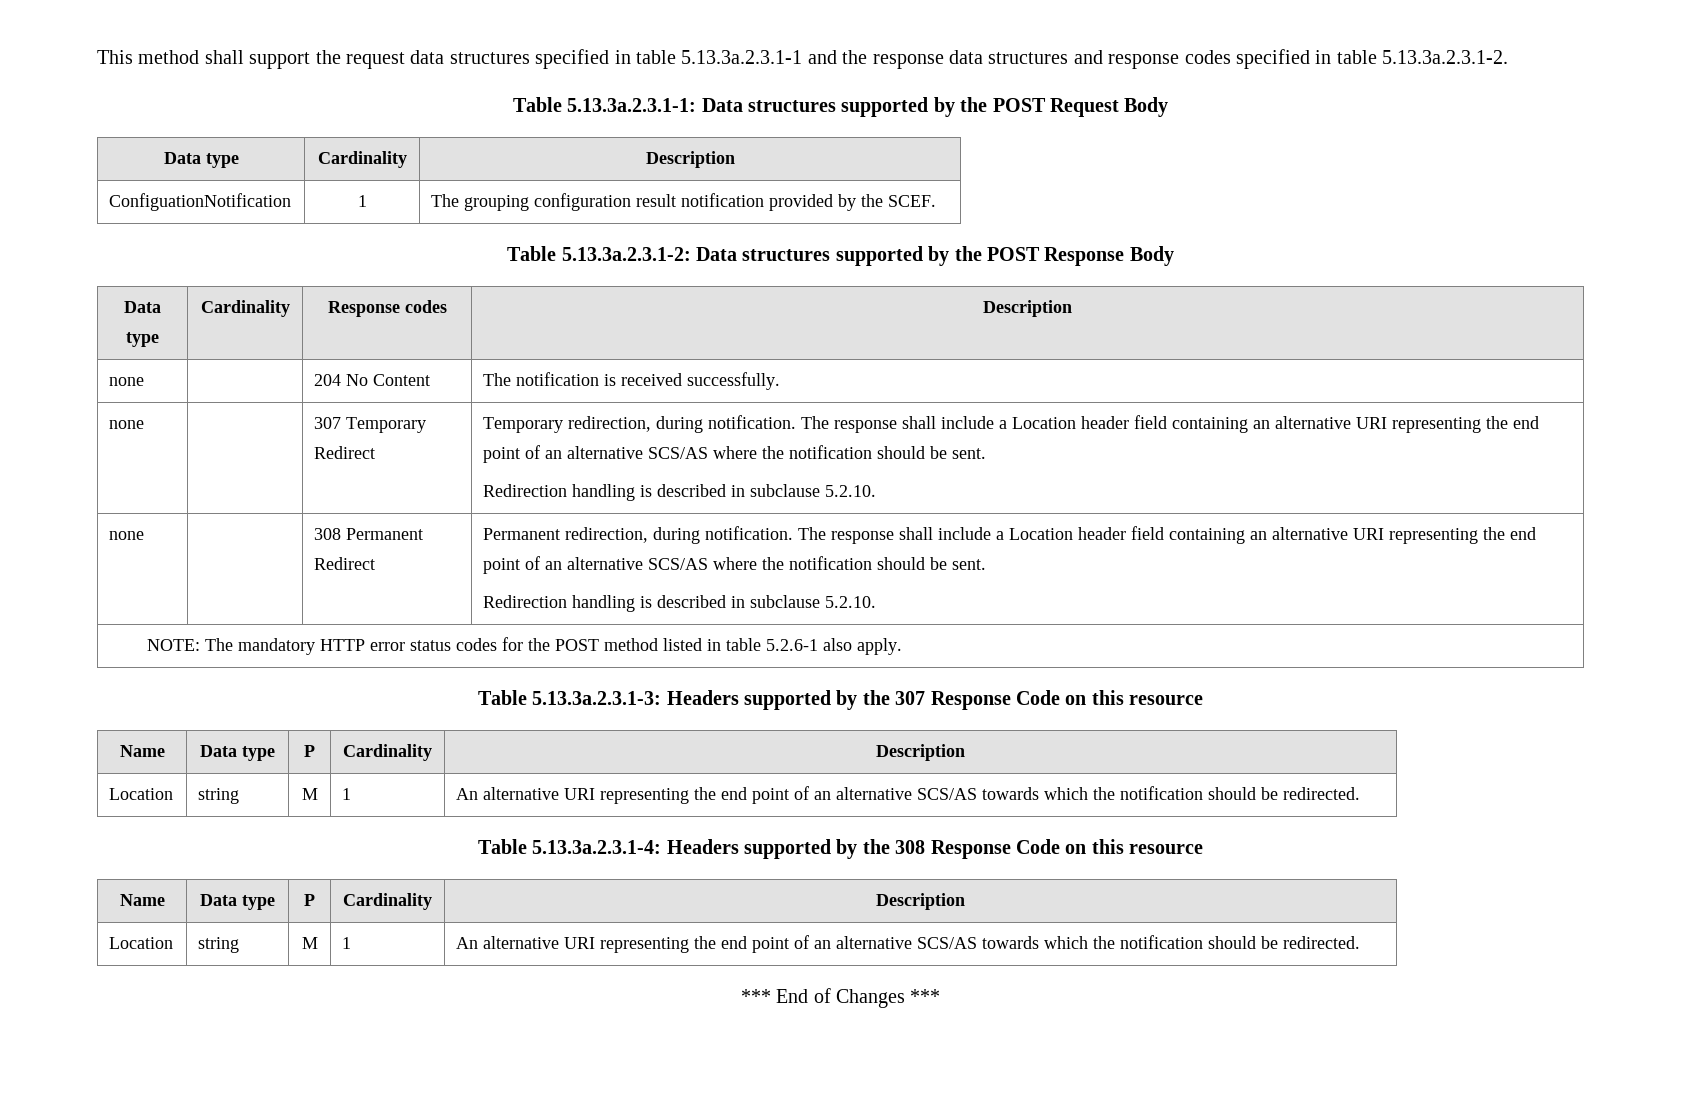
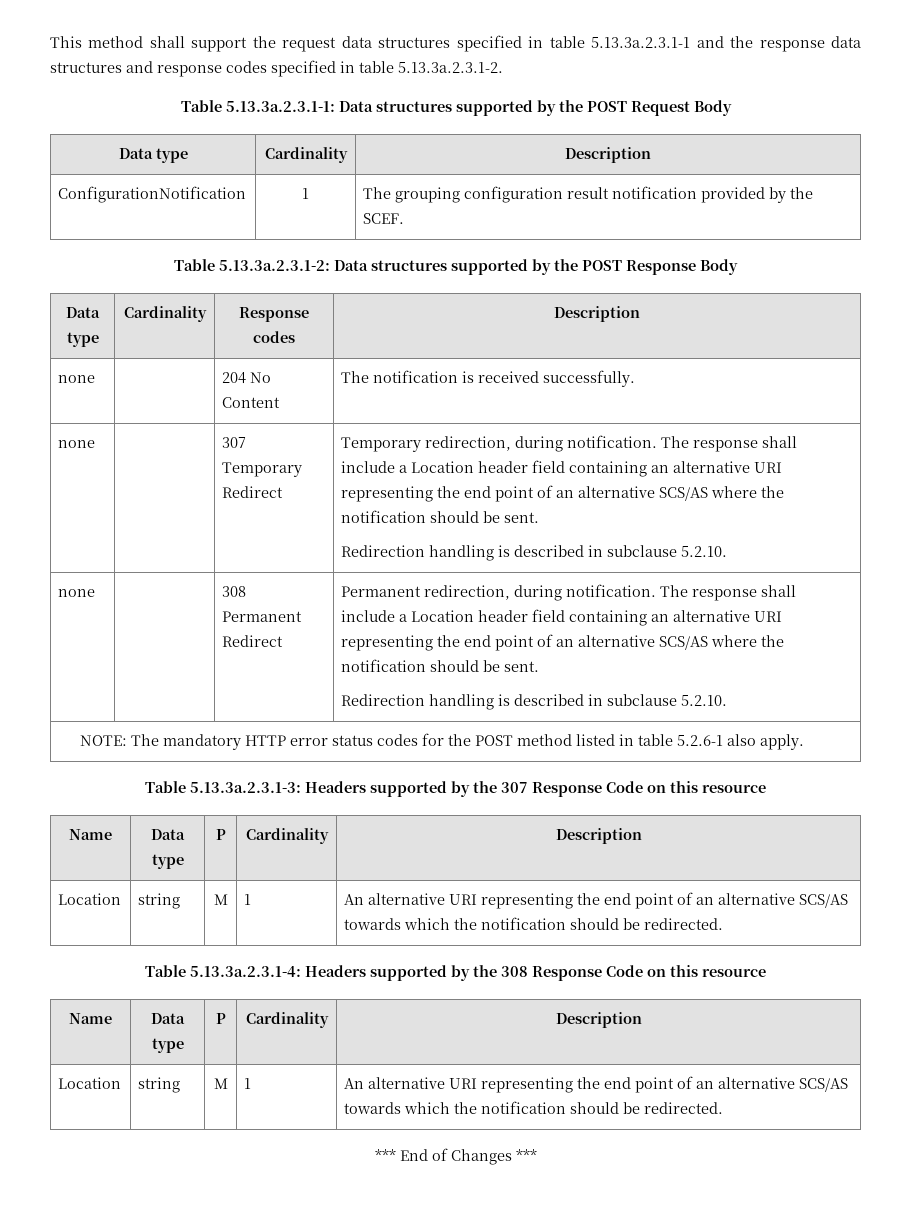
- ConfiguationNotification | 1 | The grouping configuration result notification provided by the SCEF.
+ ConfigurationNotification | 1 | The grouping configuration result notification provided by the SCEF.

